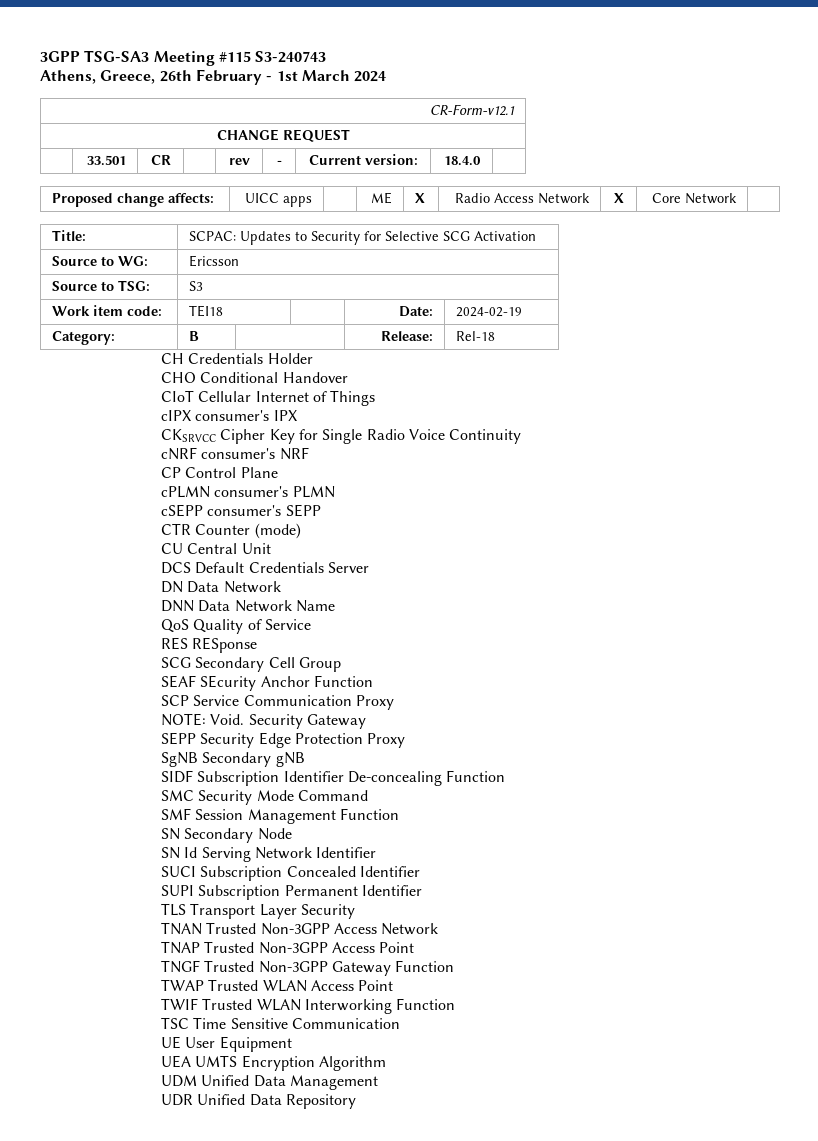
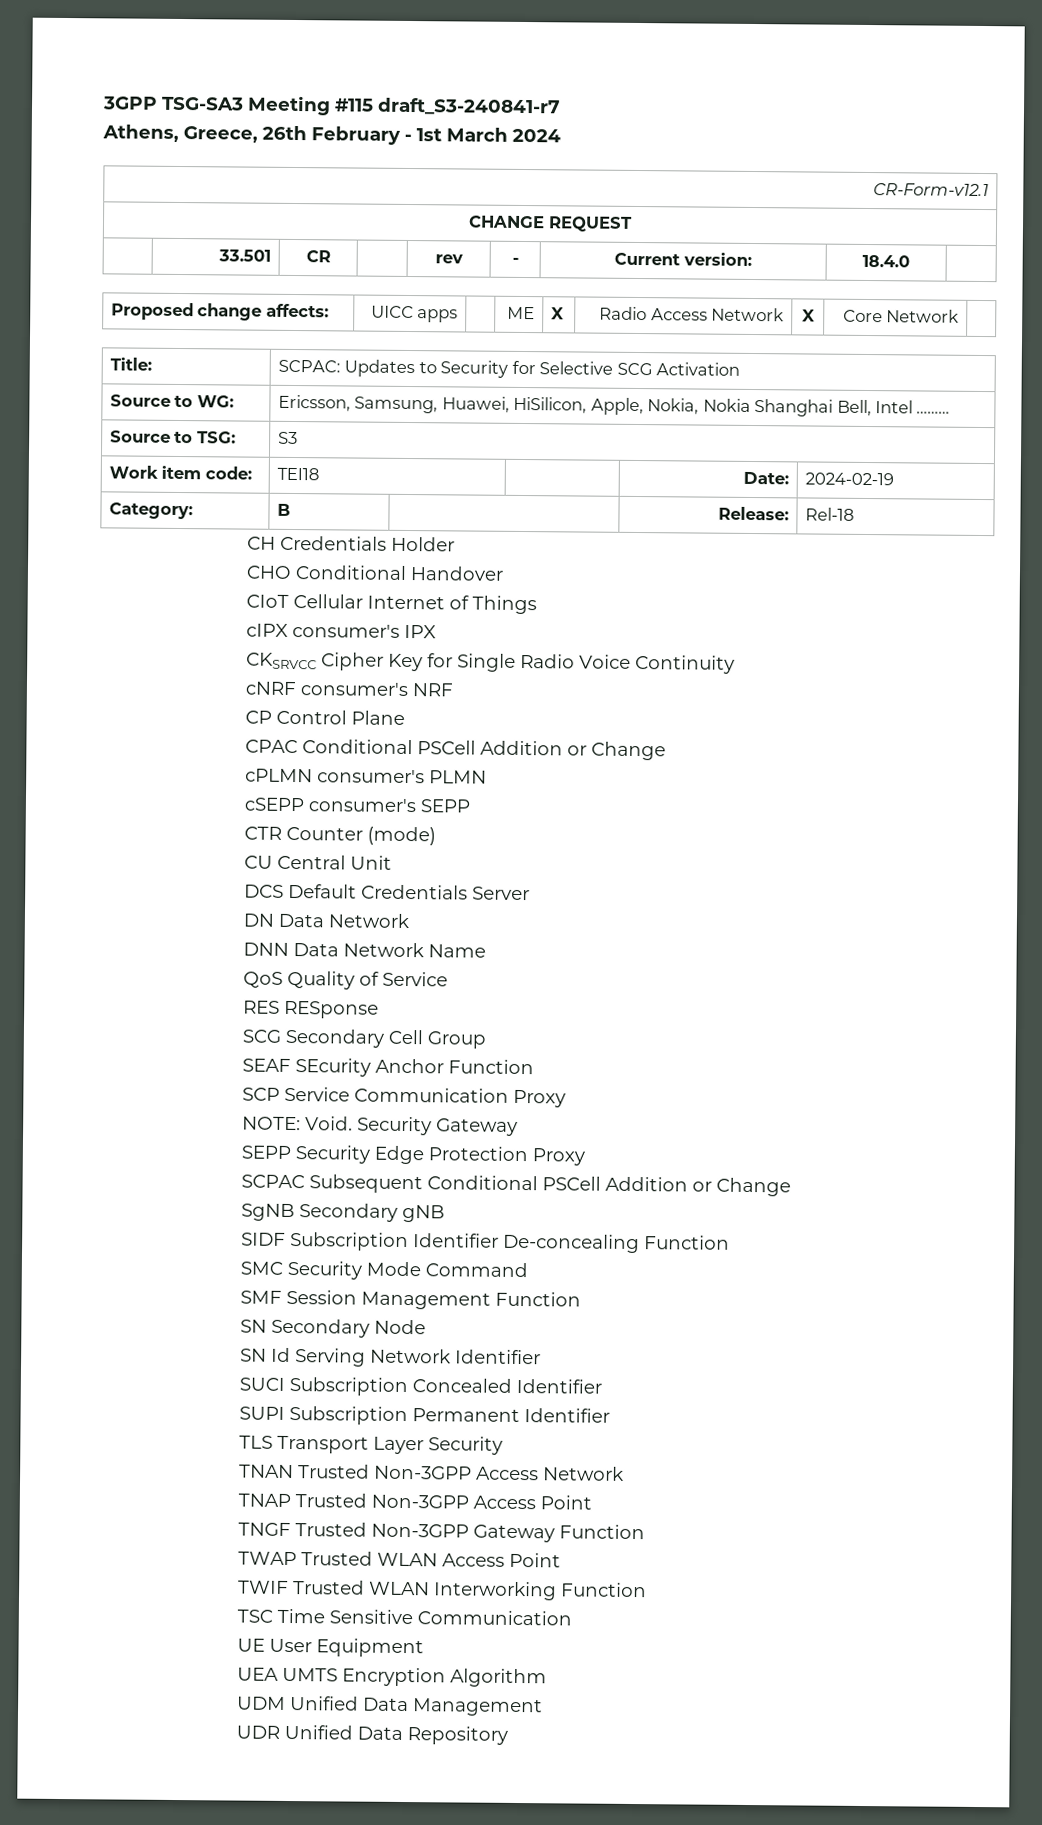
- 3GPP TSG-SA3 Meeting #115 S3-240743
+ 3GPP TSG-SA3 Meeting #115 draft_S3-240841-r7
- Source to WG: | Ericsson
+ Source to WG: | Ericsson, Samsung, Huawei, HiSilicon, Apple, Nokia, Nokia Shanghai Bell, Intel ………
+ CPAC Conditional PSCell Addition or Change
+ SCPAC Subsequent Conditional PSCell Addition or Change

